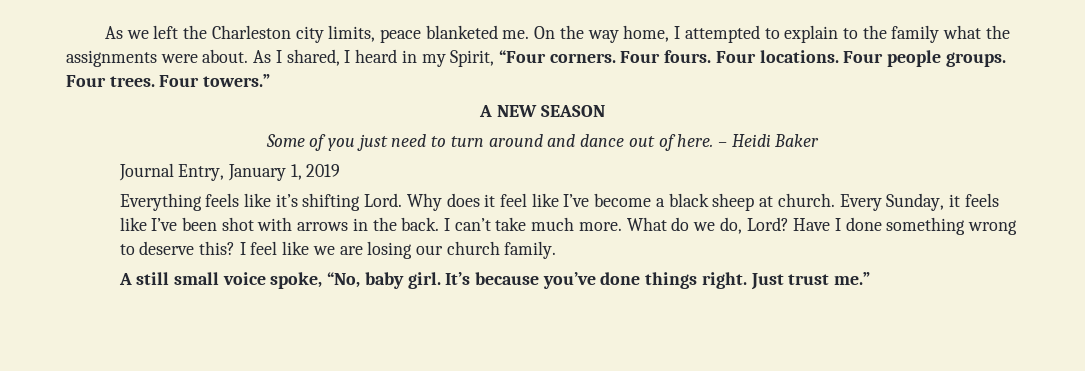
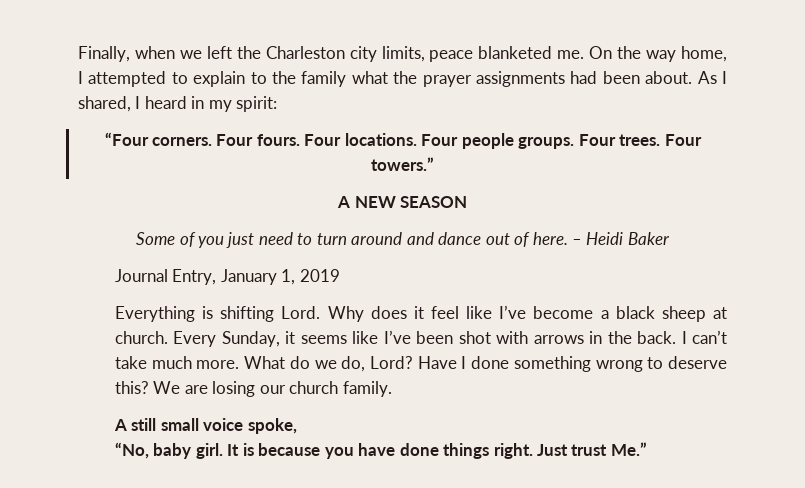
- As we left the Charleston city limits, peace blanketed me.
+ Finally, when we left the Charleston city limits, peace blanketed me.
- On the way home, I attempted to explain to the family what the assignments were about.
+ On the way home, I attempted to explain to the family what the prayer assignments had been about.
- As I shared, I heard in my Spirit, “Four corners.
+ As I shared, I heard in my spirit:
+ “Four corners.
- Everything feels like it’s shifting Lord.
+ Everything is shifting Lord.
- Every Sunday, it feels like I’ve been shot with arrows in the back.
+ Every Sunday, it seems like I’ve been shot with arrows in the back.
- I feel like we are losing our church family.
+ We are losing our church family.
- A still small voice spoke, “No, baby girl.
+ A still small voice spoke,
+ “No, baby girl.
- It’s because you’ve done things right.
+ It is because you have done things right.
- Just trust me.”
+ Just trust Me.”

